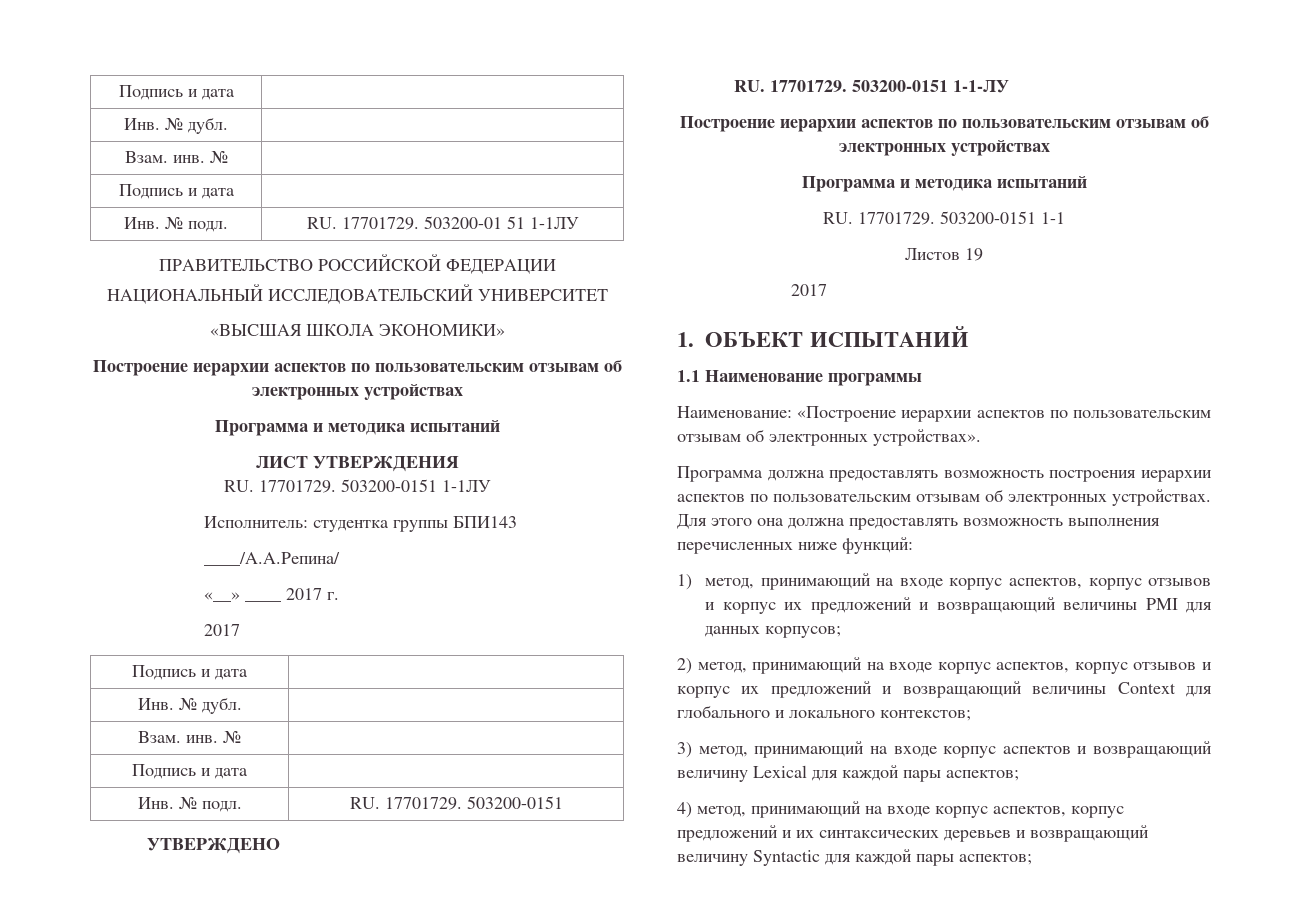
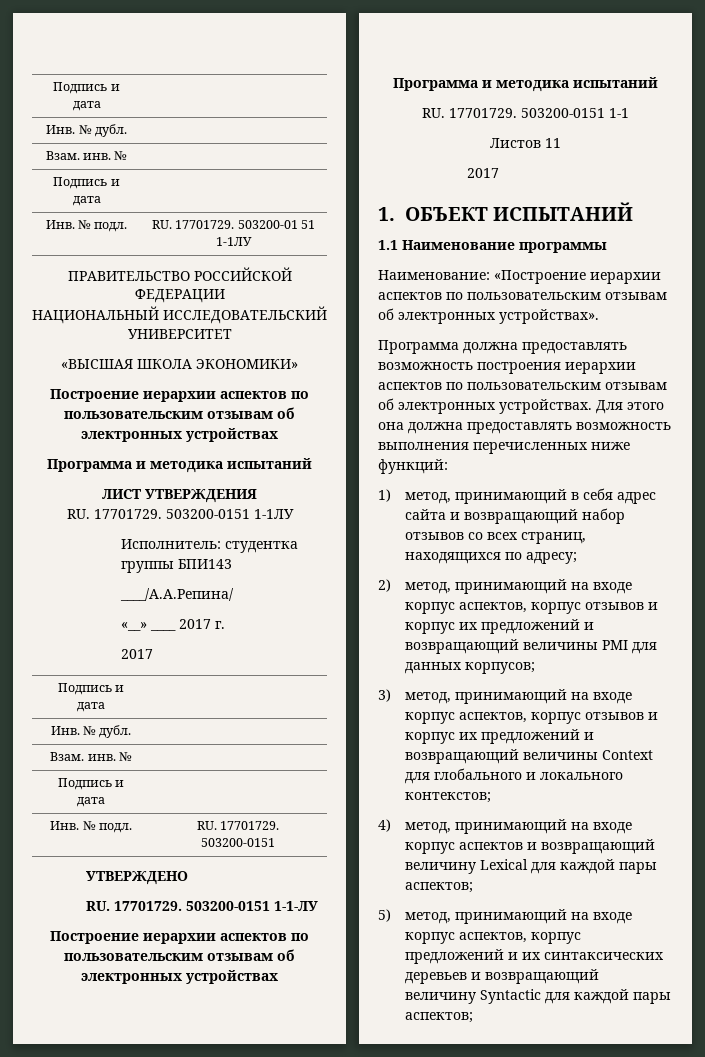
- Листов 19
+ Листов 11
- 1) метод, принимающий на входе корпус аспектов, корпус отзывов и корпус их предложений и возвращающий величины PMI для данных корпусов;
+ 1) метод, принимающий в себя адрес сайта и возвращающий набор отзывов со всех страниц, находящихся по адресу;
+ 2) метод, принимающий на входе корпус аспектов, корпус отзывов и корпус их предложений и возвращающий величины PMI для данных корпусов;
- 2) метод, принимающий на входе корпус аспектов, корпус отзывов и корпус их предложений и возвращающий величины Context для глобального и локального контекстов;
+ 3) метод, принимающий на входе корпус аспектов, корпус отзывов и корпус их предложений и возвращающий величины Context для глобального и локального контекстов;
- 3) метод, принимающий на входе корпус аспектов и возвращающий величину Lexical для каждой пары аспектов;
+ 4) метод, принимающий на входе корпус аспектов и возвращающий величину Lexical для каждой пары аспектов;
- 4) метод, принимающий на входе корпус аспектов, корпус предложений и их синтаксических деревьев и возвращающий величину Syntactic для каждой пары аспектов;
+ 5) метод, принимающий на входе корпус аспектов, корпус предложений и их синтаксических деревьев и возвращающий величину Syntactic для каждой пары аспектов;

